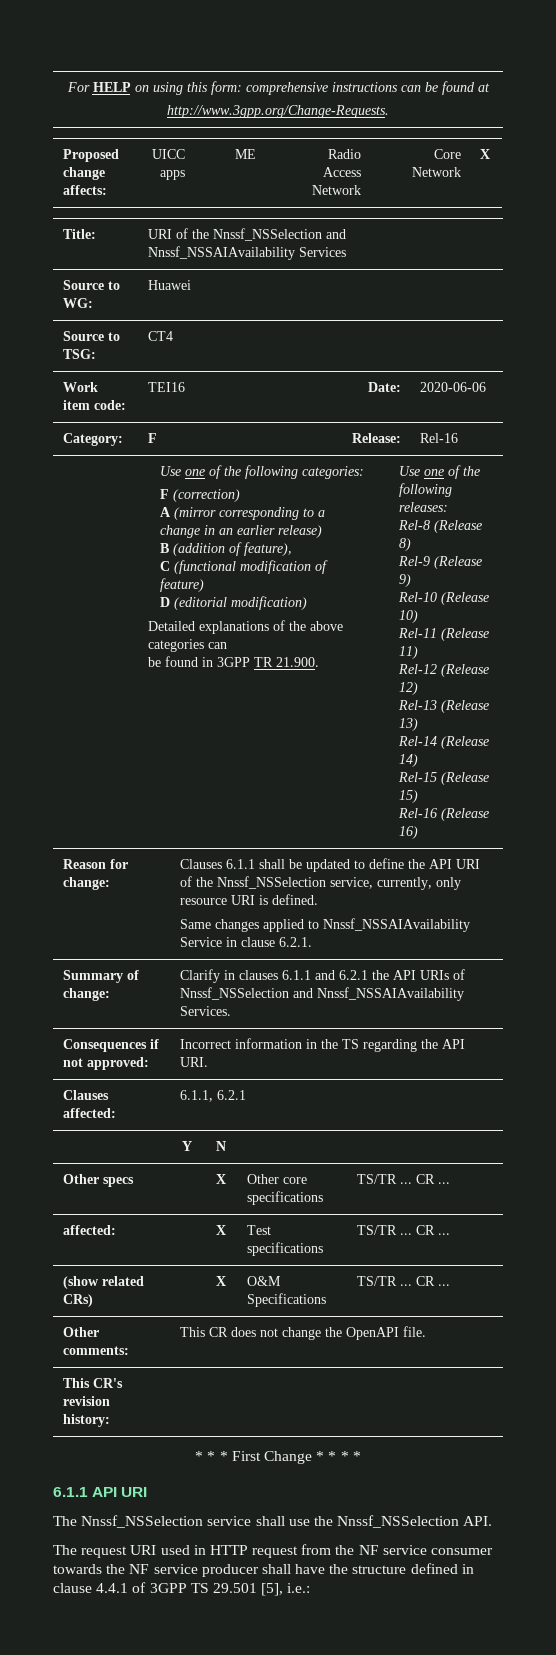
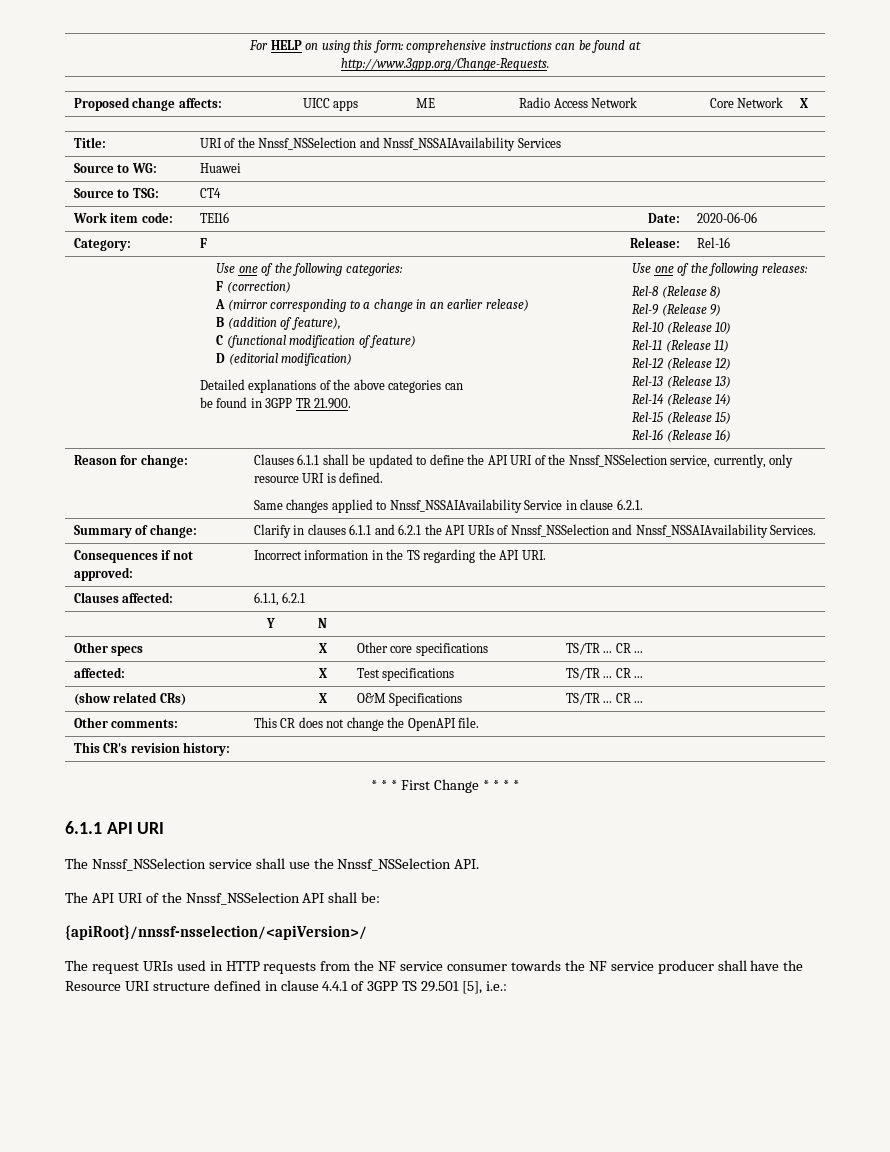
+ The API URI of the Nnssf_NSSelection API shall be:
+ {apiRoot}/nnssf-nsselection/<apiVersion>/
- The request URI used in HTTP request from the NF service consumer towards the NF service producer shall have the structure defined in clause 4.4.1 of 3GPP TS 29.501 [5], i.e.:
+ The request URIs used in HTTP requests from the NF service consumer towards the NF service producer shall have the Resource URI structure defined in clause 4.4.1 of 3GPP TS 29.501 [5], i.e.:

